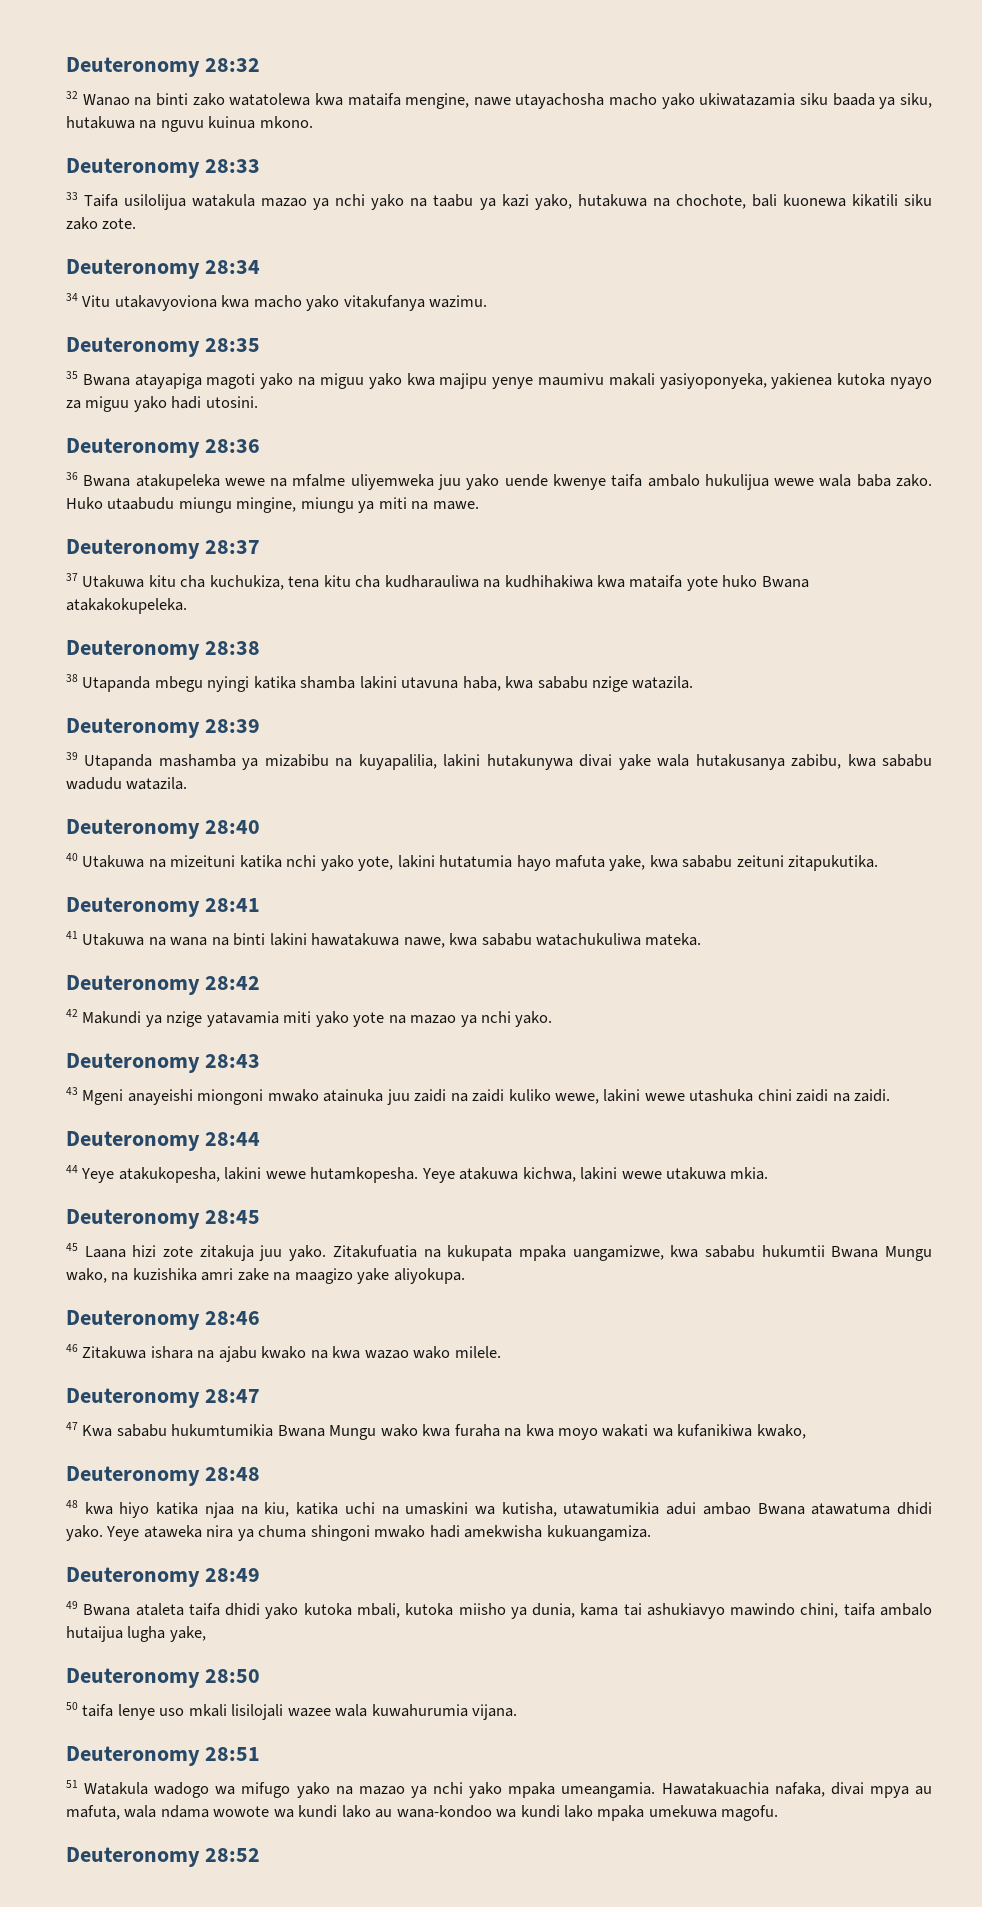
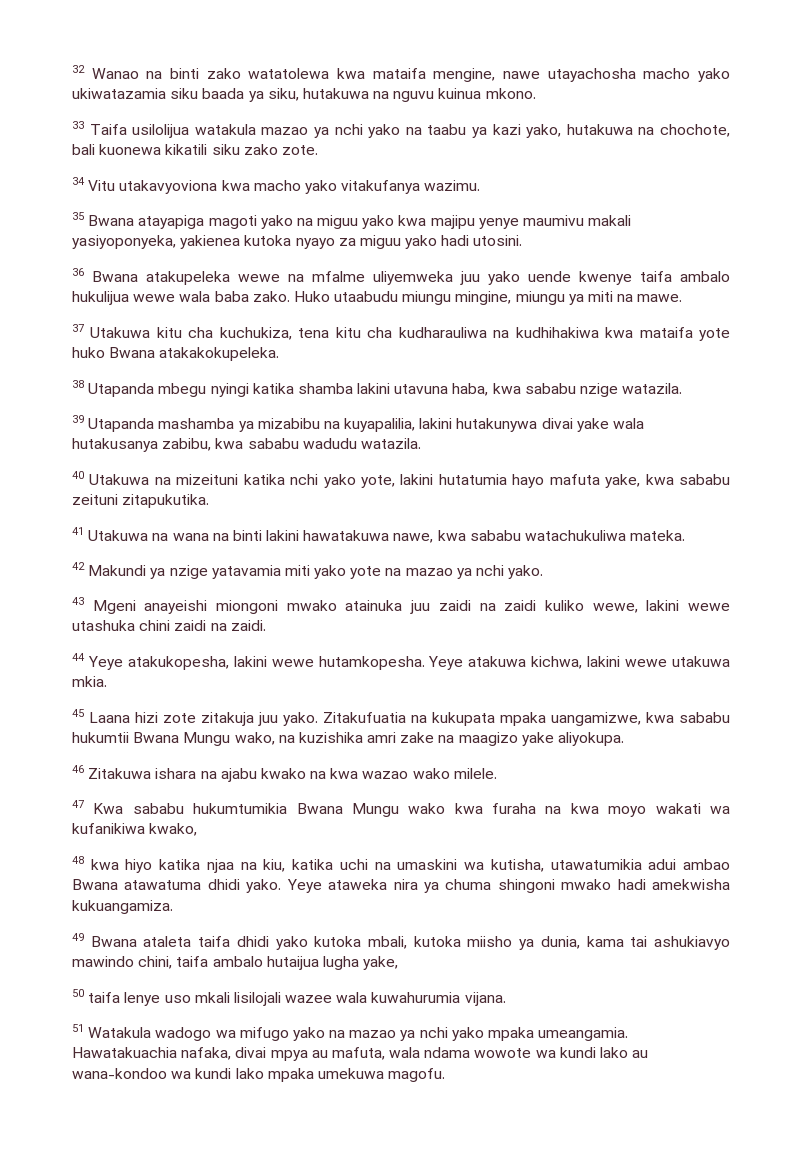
- Deuteronomy 28:32
- Deuteronomy 28:33
- Deuteronomy 28:34
- Deuteronomy 28:35
- Deuteronomy 28:36
- Deuteronomy 28:37
- Deuteronomy 28:38
- Deuteronomy 28:39
- Deuteronomy 28:40
- Deuteronomy 28:41
- Deuteronomy 28:42
- Deuteronomy 28:43
- Deuteronomy 28:44
- Deuteronomy 28:45
- Deuteronomy 28:46
- Deuteronomy 28:47
- Deuteronomy 28:48
- Deuteronomy 28:49
- Deuteronomy 28:50
- Deuteronomy 28:51
- Deuteronomy 28:52

